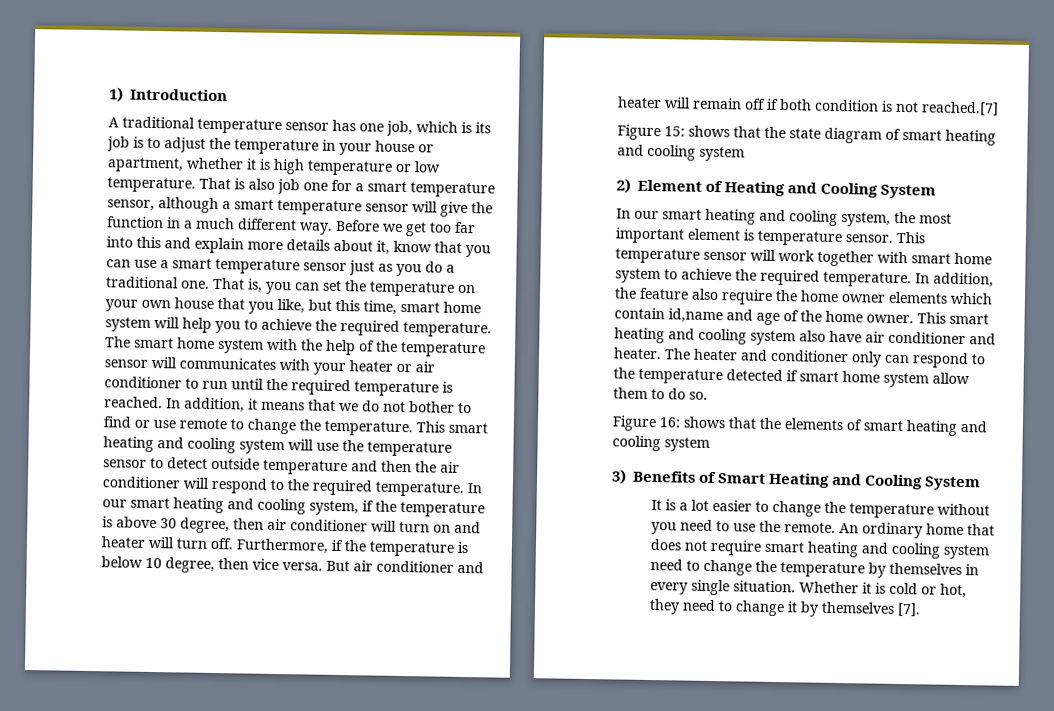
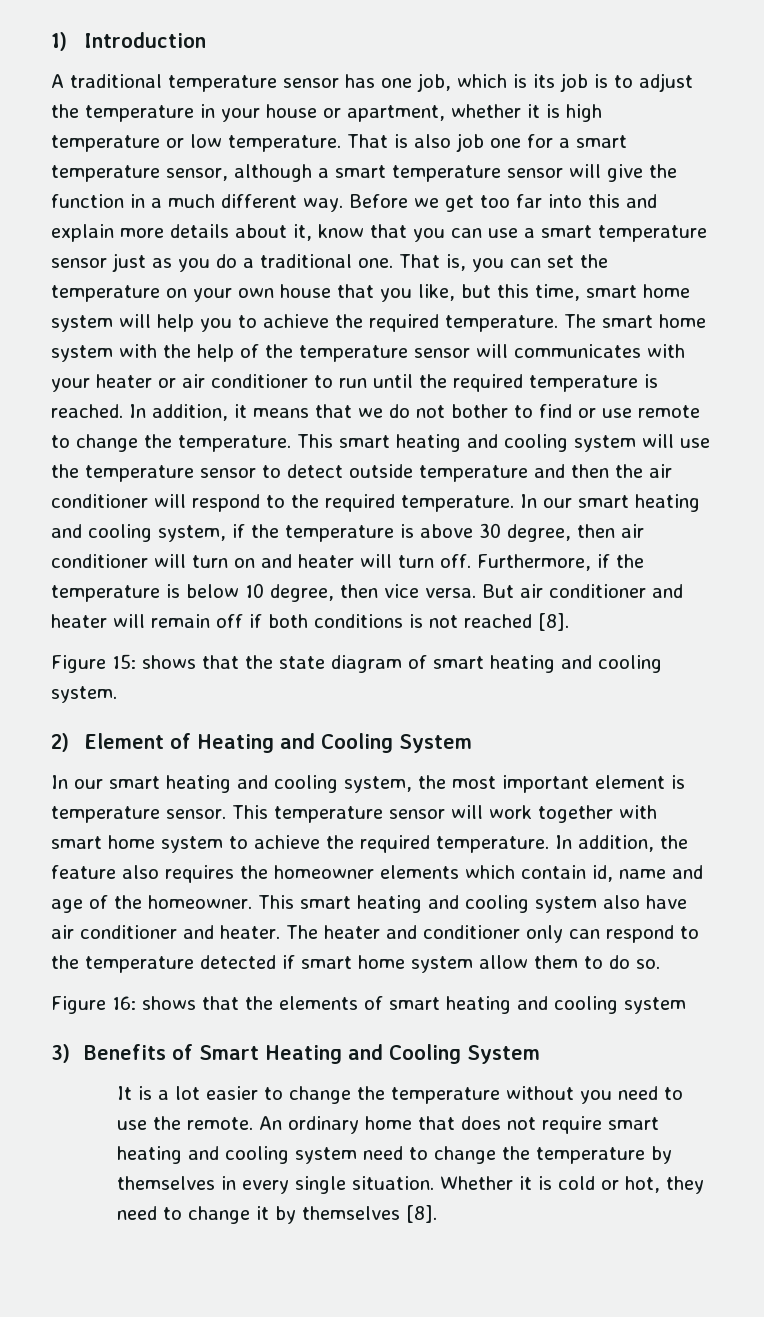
- But air conditioner and heater will remain off if both condition is not reached.[7]
+ But air conditioner and heater will remain off if both conditions is not reached [8].
- Figure 15: shows that the state diagram of smart heating and cooling system
+ Figure 15: shows that the state diagram of smart heating and cooling system.
- In addition, the feature also require the home owner elements which contain id,name and age of the home owner.
+ In addition, the feature also requires the homeowner elements which contain id, name and age of the homeowner.
- Whether it is cold or hot, they need to change it by themselves [7].
+ Whether it is cold or hot, they need to change it by themselves [8].

